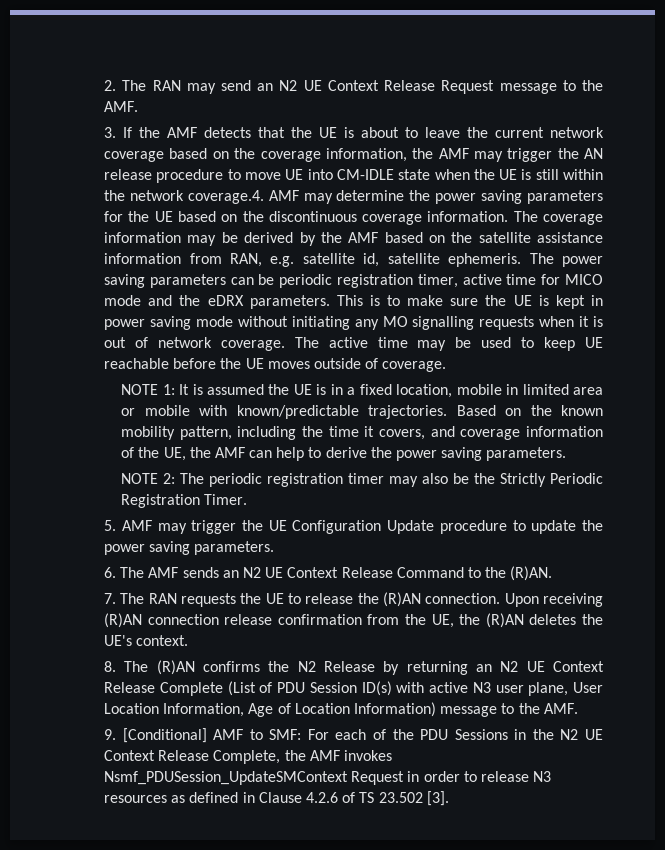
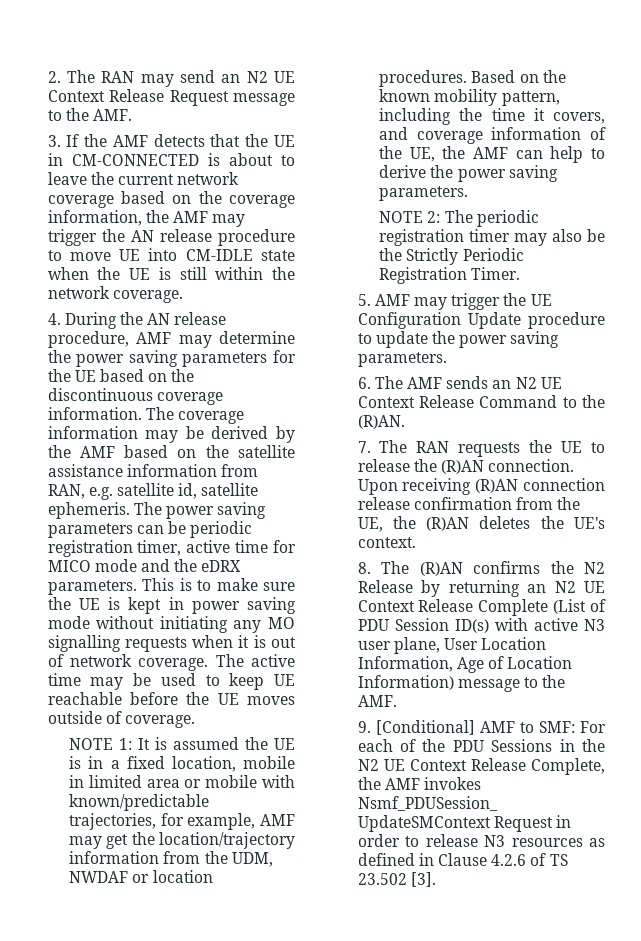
- 3. If the AMF detects that the UE is about to leave the current network coverage based on the coverage information, the AMF may trigger the AN release procedure to move UE into CM-IDLE state when the UE is still within the network coverage.4. AMF may determine the power saving parameters for the UE based on the discontinuous coverage information.
+ 3. If the AMF detects that the UE in CM-CONNECTED is about to leave the current network coverage based on the coverage information, the AMF may trigger the AN release procedure to move UE into CM-IDLE state when the UE is still within the network coverage.
+ 4. During the AN release procedure, AMF may determine the power saving parameters for the UE based on the discontinuous coverage information.
- NOTE 1: It is assumed the UE is in a fixed location, mobile in limited area or mobile with known/predictable trajectories.
+ NOTE 1: It is assumed the UE is in a fixed location, mobile in limited area or mobile with known/predictable trajectories, for example, AMF may get the location/trajectory information from the UDM, NWDAF or location procedures.

